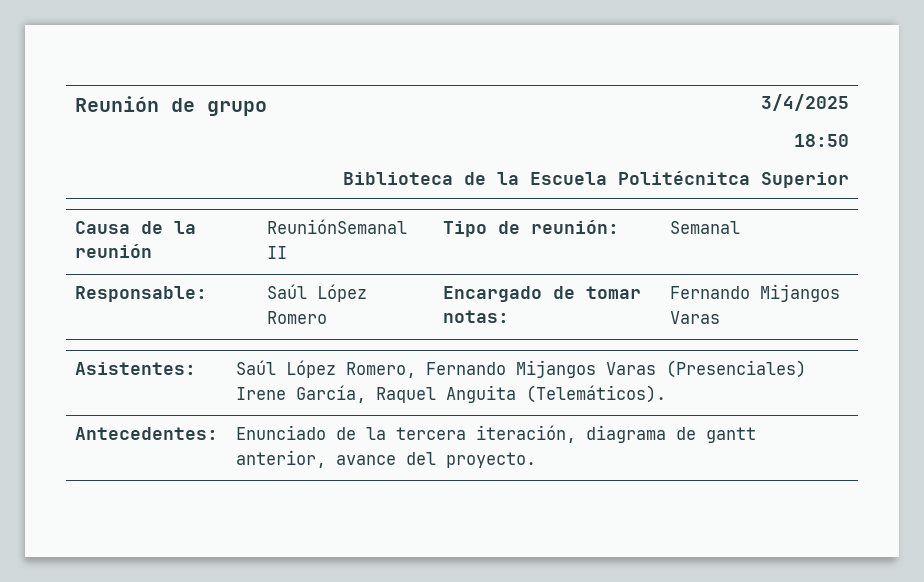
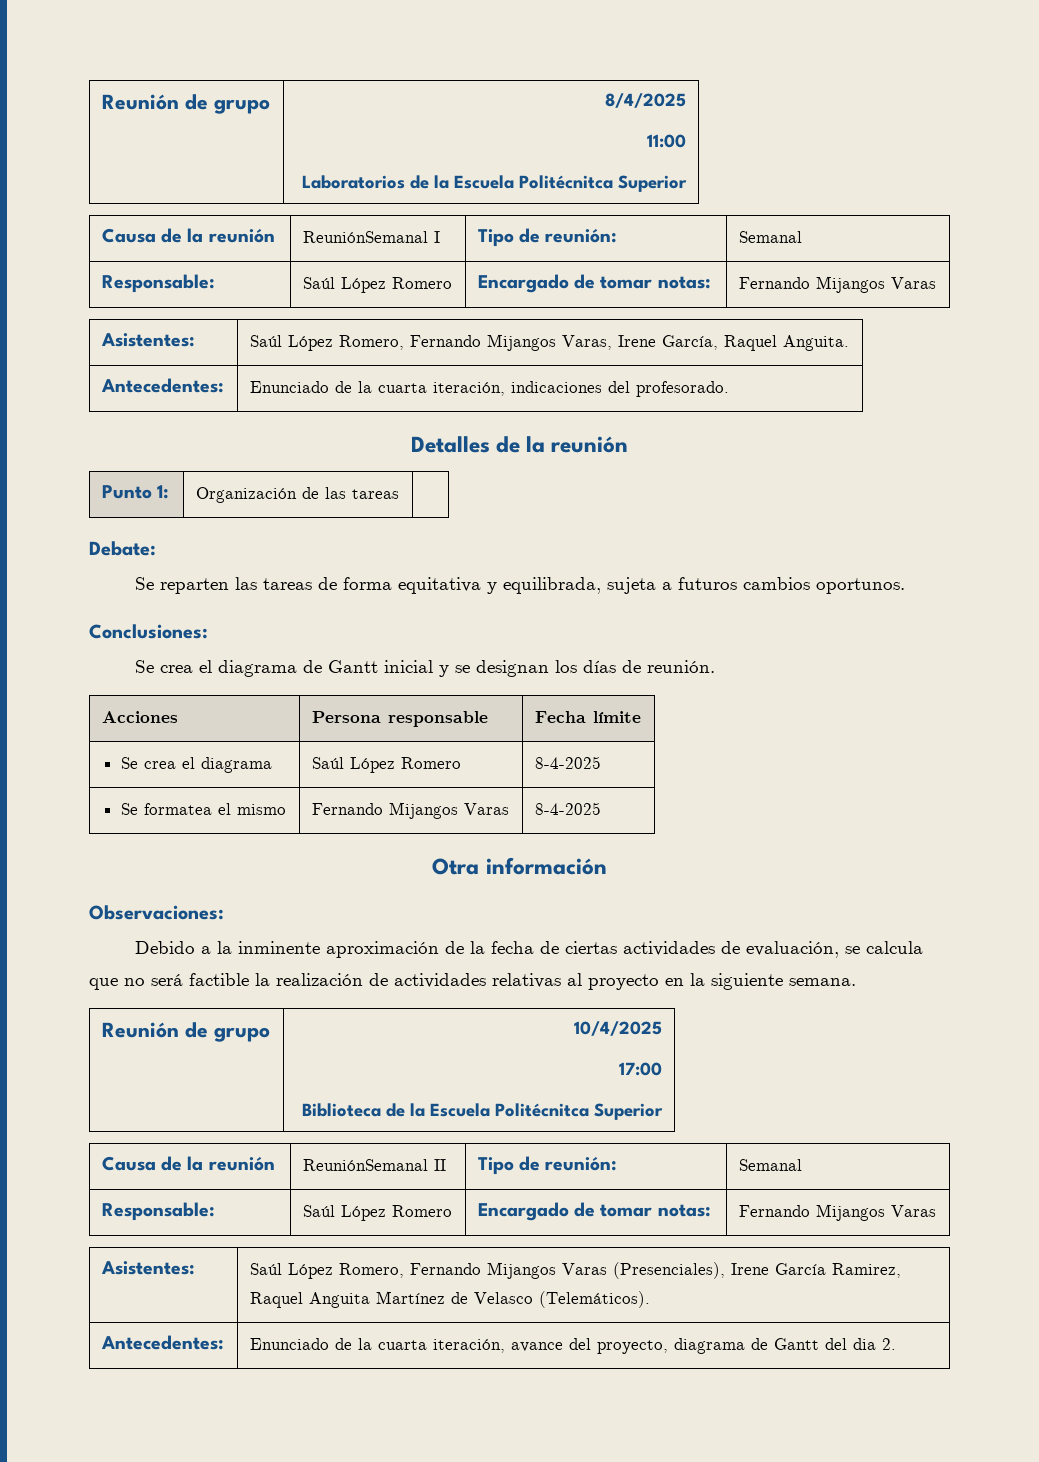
- Reunión de grupo | 3/4/2025
- 18:50
+ Reunión de grupo | 8/4/2025
+ 11:00
+ Laboratorios de la Escuela Politécnitca Superior
+ Causa de la reunión | ReuniónSemanal I | Tipo de reunión: | Semanal
+ Responsable: | Saúl López Romero | Encargado de tomar notas: | Fernando Mijangos Varas
+ Asistentes: | Saúl López Romero, Fernando Mijangos Varas, Irene García, Raquel Anguita.
+ Antecedentes: | Enunciado de la cuarta iteración, indicaciones del profesorado.
+ Detalles de la reunión
+ Punto 1: | Organización de las tareas |
+ Debate:
+ Se reparten las tareas de forma equitativa y equilibrada, sujeta a futuros cambios oportunos.
+ Conclusiones:
+ Se crea el diagrama de Gantt inicial y se designan los días de reunión.
+ Acciones | Persona responsable | Fecha límite
+ Se crea el diagrama | Saúl López Romero | 8-4-2025
+ Se formatea el mismo | Fernando Mijangos Varas | 8-4-2025
+ Otra información
+ Observaciones:
+ Debido a la inminente aproximación de la fecha de ciertas actividades de evaluación, se calcula que no será factible la realización de actividades relativas al proyecto en la siguiente semana.
+ Reunión de grupo | 10/4/2025
+ 17:00
- Asistentes: | Saúl López Romero, Fernando Mijangos Varas (Presenciales) Irene García, Raquel Anguita (Telemáticos).
+ Asistentes: | Saúl López Romero, Fernando Mijangos Varas (Presenciales), Irene García Ramirez, Raquel Anguita Martínez de Velasco (Telemáticos).
- Antecedentes: | Enunciado de la tercera iteración, diagrama de gantt anterior, avance del proyecto.
+ Antecedentes: | Enunciado de la cuarta iteración, avance del proyecto, diagrama de Gantt del dia 2.

